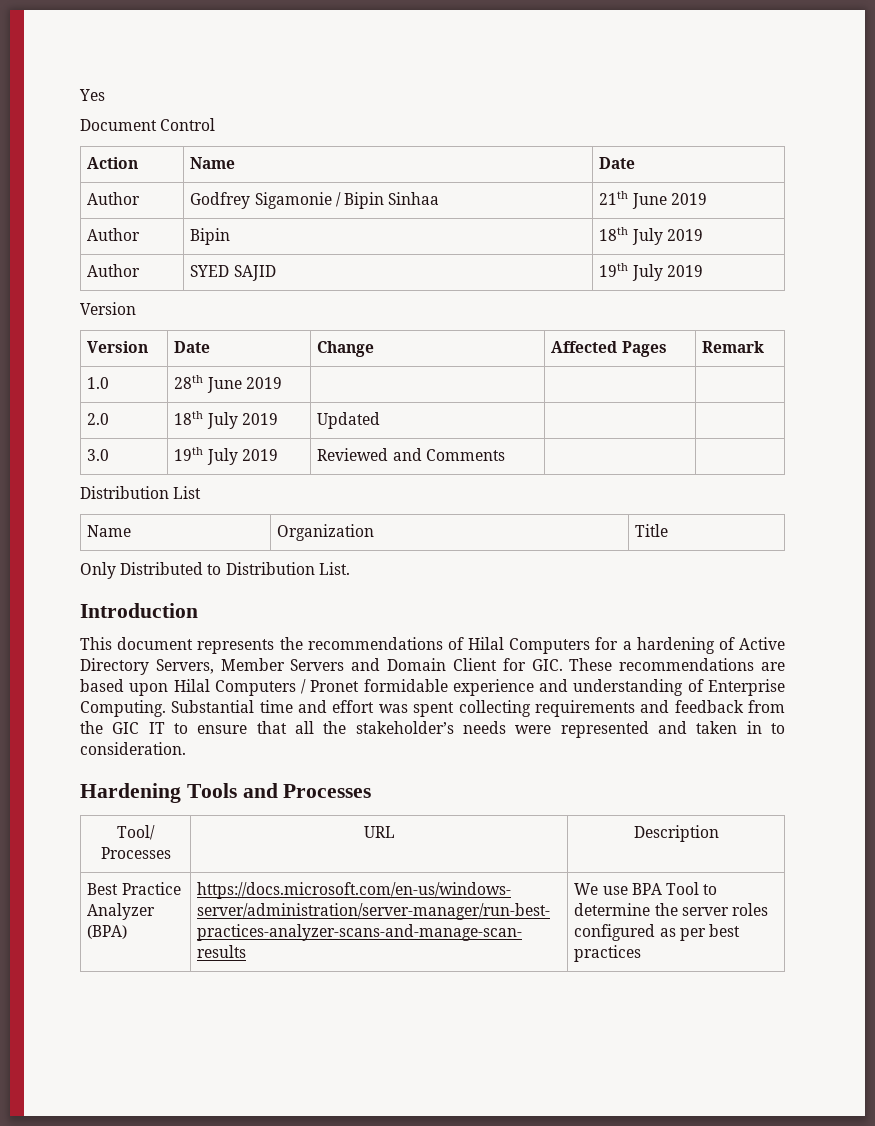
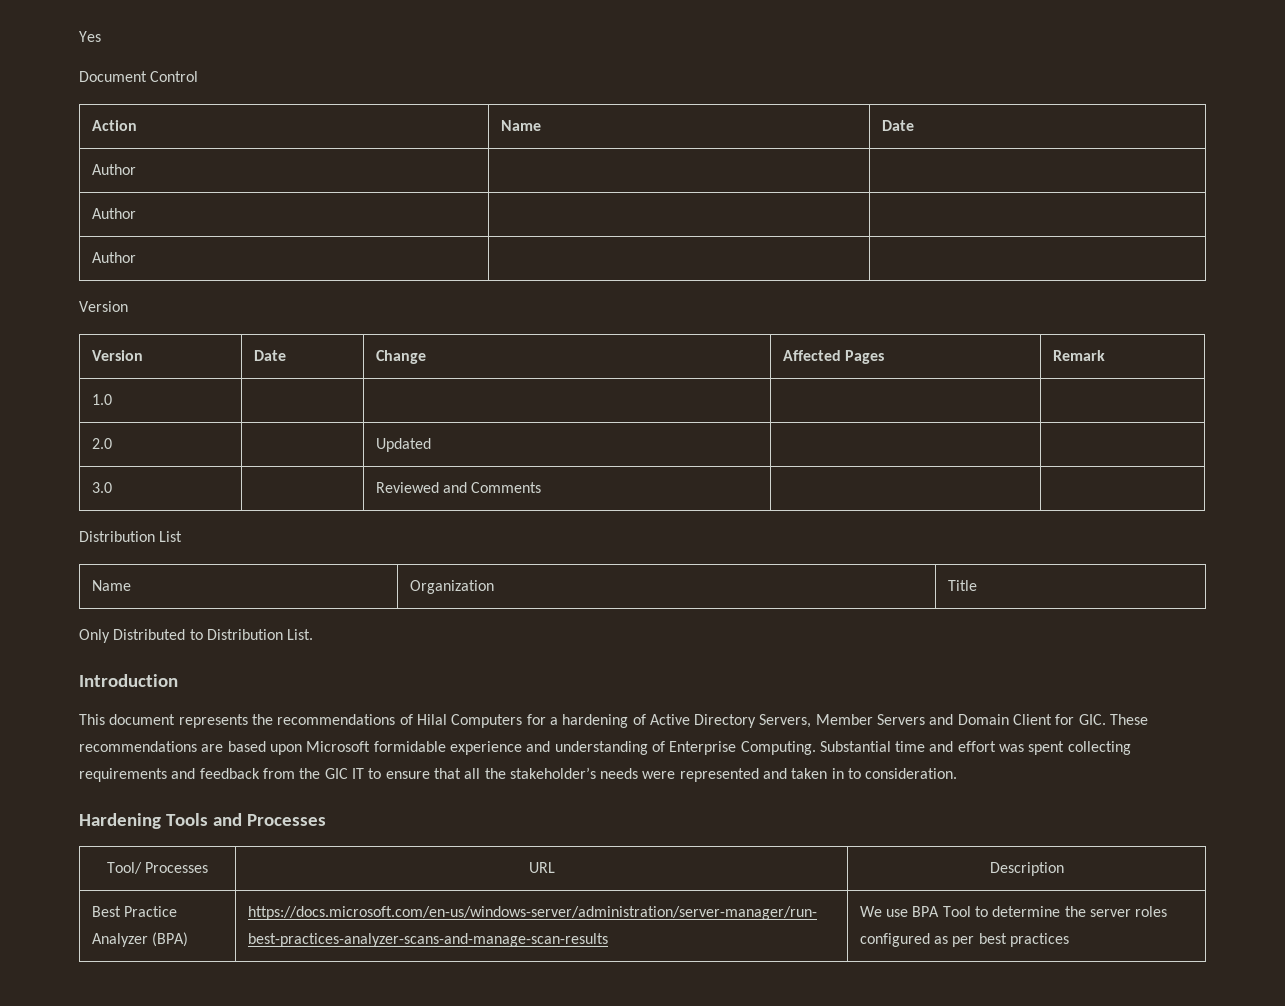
  Action | Name | Date
- Author | Godfrey Sigamonie / Bipin Sinhaa | 21th June 2019
- Author | Bipin | 18th July 2019
- Author | SYED SAJID | 19th July 2019
+ Author | |
+ Author | |
+ Author | |
- 1.0 | 28th June 2019 | | |
- 2.0 | 18th July 2019 | Updated | |
+ 1.0 | | | |
+ 2.0 | | Updated | |
- 3.0 | 19th July 2019 | Reviewed and Comments | |
+ 3.0 | | Reviewed and Comments | |
- This document represents the recommendations of Hilal Computers for a hardening of Active Directory Servers, Member Servers and Domain Client for GIC. These recommendations are based upon Hilal Computers / Pronet formidable experience and understanding of Enterprise Computing.
+ This document represents the recommendations of Hilal Computers for a hardening of Active Directory Servers, Member Servers and Domain Client for GIC. These recommendations are based upon Microsoft formidable experience and understanding of Enterprise Computing.

